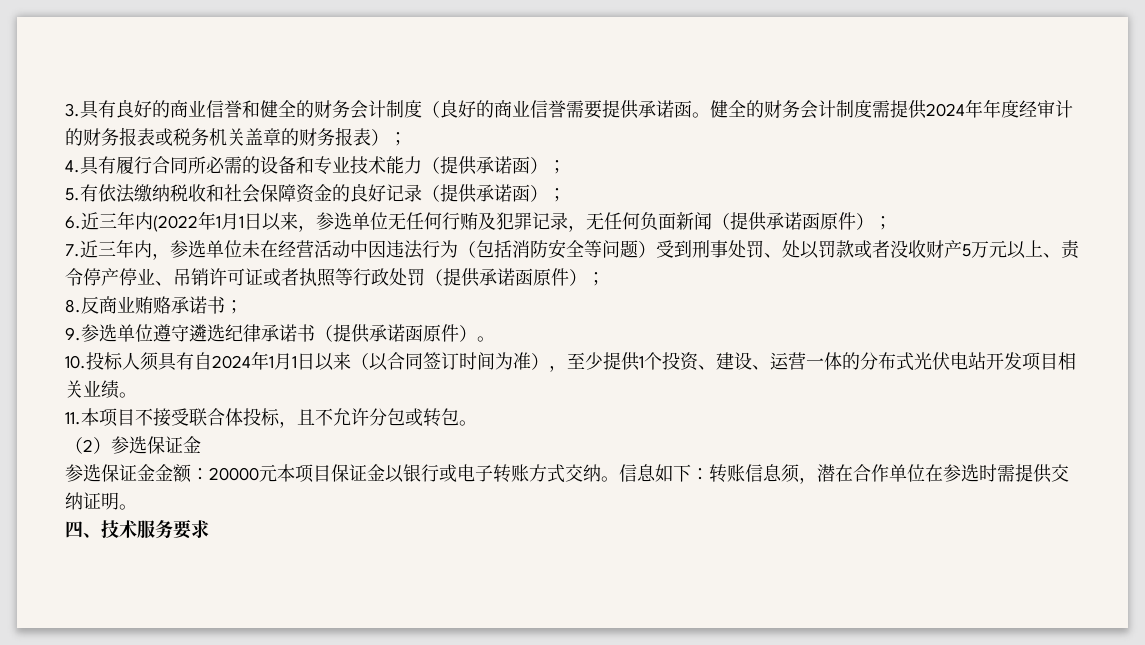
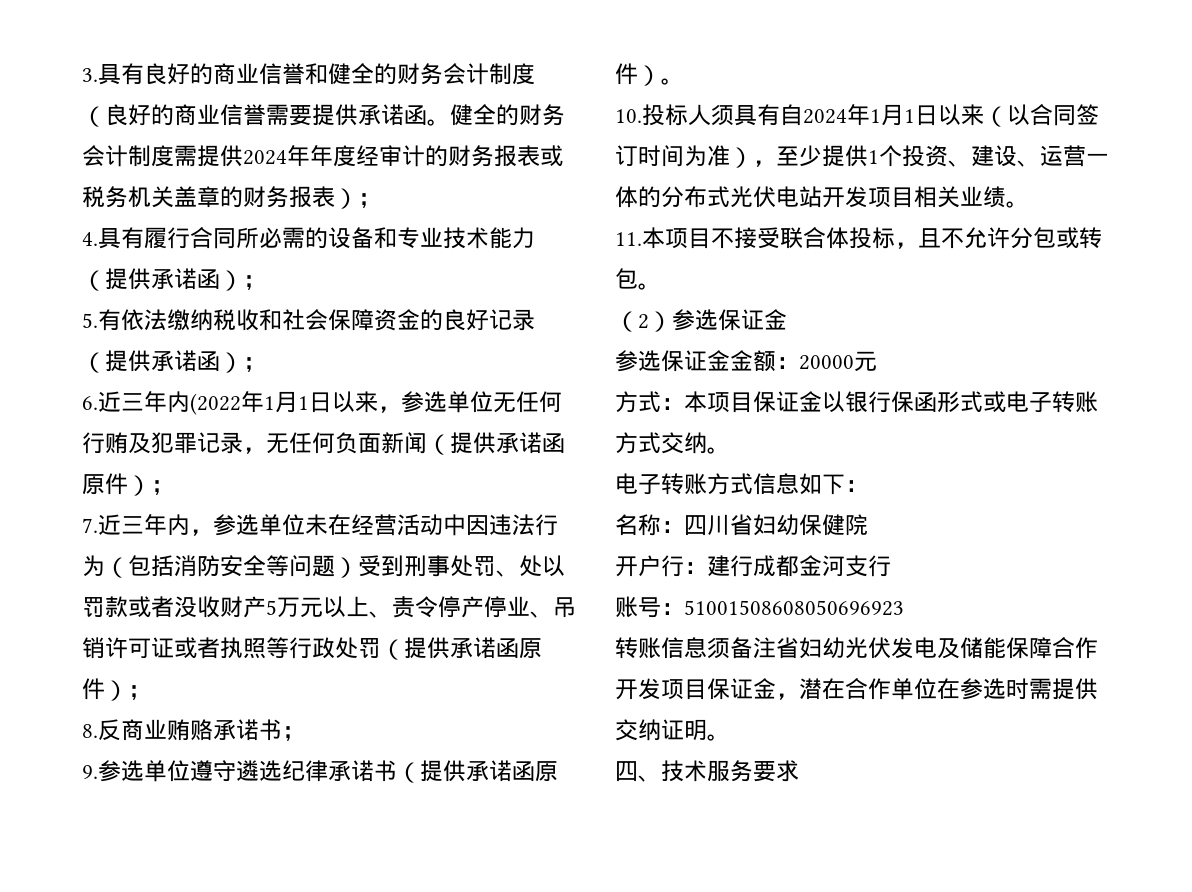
- 参选保证金金额：20000元本项目保证金以银行或电子转账方式交纳。信息如下：转账信息须，潜在合作单位在参选时需提供交纳证明。
+ 参选保证金金额：20000元
+ 方式：本项目保证金以银行保函形式或电子转账方式交纳。
+ 电子转账方式信息如下：
+ 名称：四川省妇幼保健院
+ 开户行：建行成都金河支行
+ 账号：51001508608050696923
+ 转账信息须备注省妇幼光伏发电及储能保障合作开发项目保证金，潜在合作单位在参选时需提供交纳证明。

